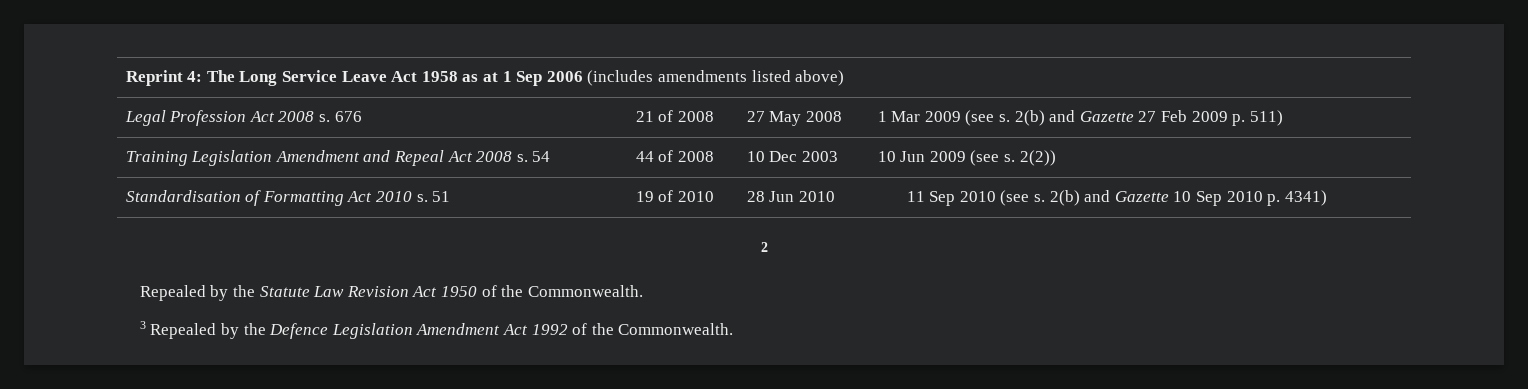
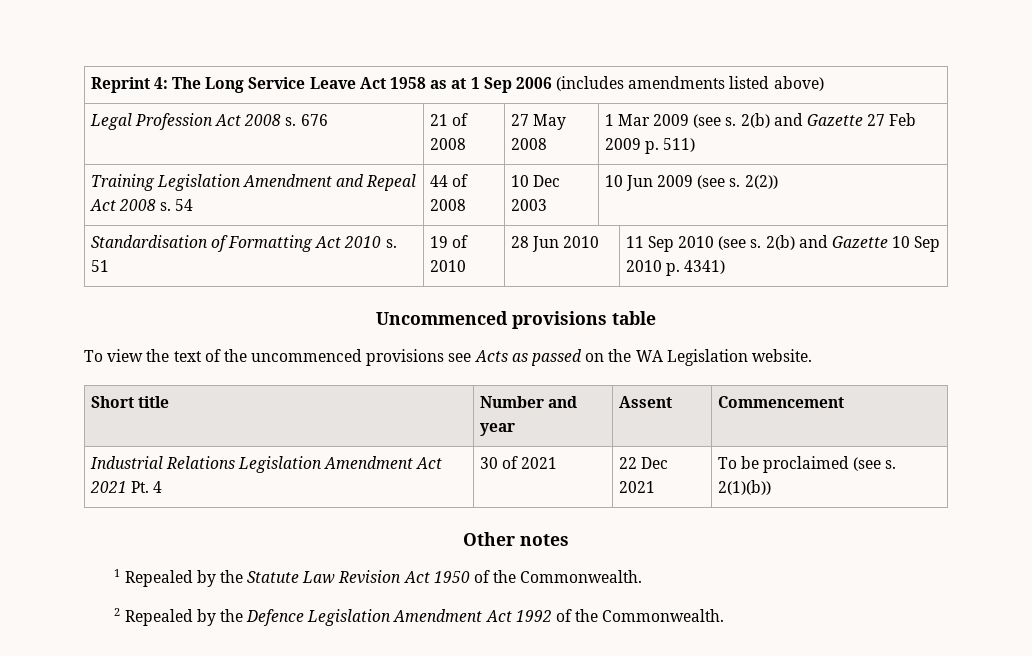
- 2
- Repealed by the Statute Law Revision Act 1950 of the Commonwealth.
+ Uncommenced provisions table
+ To view the text of the uncommenced provisions see Acts as passed on the WA Legislation website.
+ Short title | Number and year | Assent | Commencement
+ Industrial Relations Legislation Amendment Act 2021 Pt. 4 | 30 of 2021 | 22 Dec 2021 | To be proclaimed (see s. 2(1)(b))
+ Other notes
+ 1 Repealed by the Statute Law Revision Act 1950 of the Commonwealth.
- 3 Repealed by the Defence Legislation Amendment Act 1992 of the Commonwealth.
+ 2 Repealed by the Defence Legislation Amendment Act 1992 of the Commonwealth.

